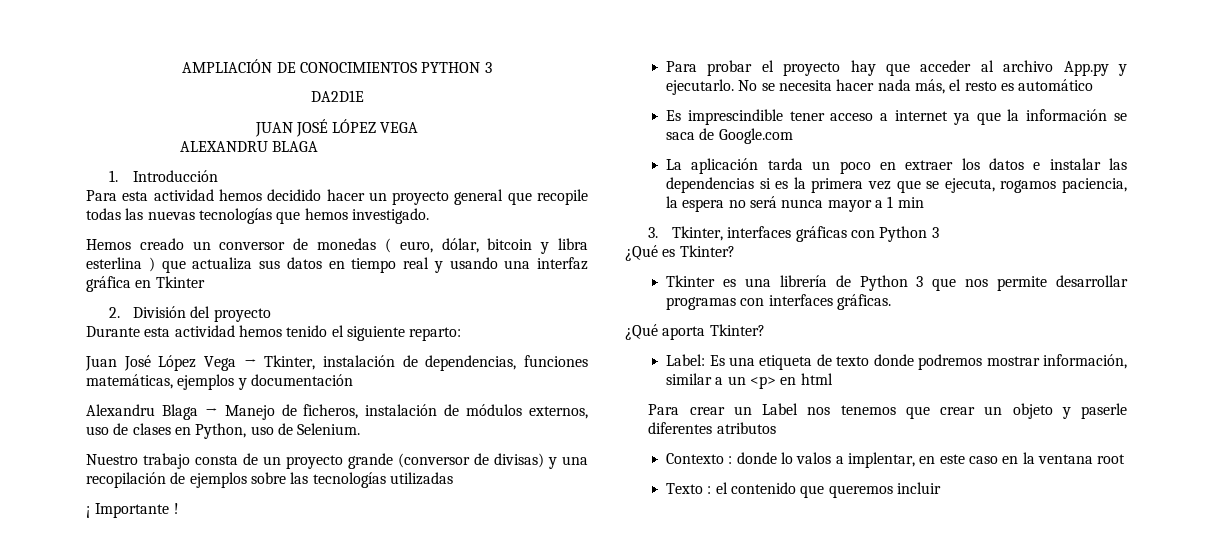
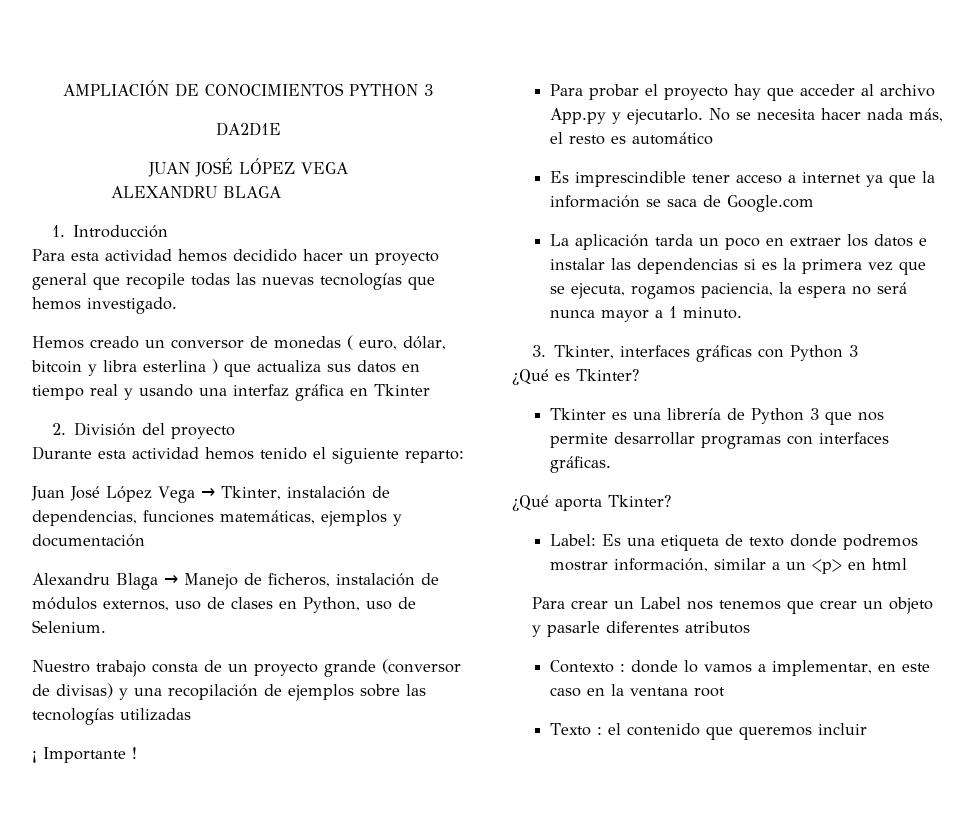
- La aplicación tarda un poco en extraer los datos e instalar las dependencias si es la primera vez que se ejecuta, rogamos paciencia, la espera no será nunca mayor a 1 min
+ La aplicación tarda un poco en extraer los datos e instalar las dependencias si es la primera vez que se ejecuta, rogamos paciencia, la espera no será nunca mayor a 1 minuto.
- Para crear un Label nos tenemos que crear un objeto y paserle diferentes atributos
+ Para crear un Label nos tenemos que crear un objeto y pasarle diferentes atributos
- Contexto : donde lo valos a implentar, en este caso en la ventana root
+ Contexto : donde lo vamos a implementar, en este caso en la ventana root

